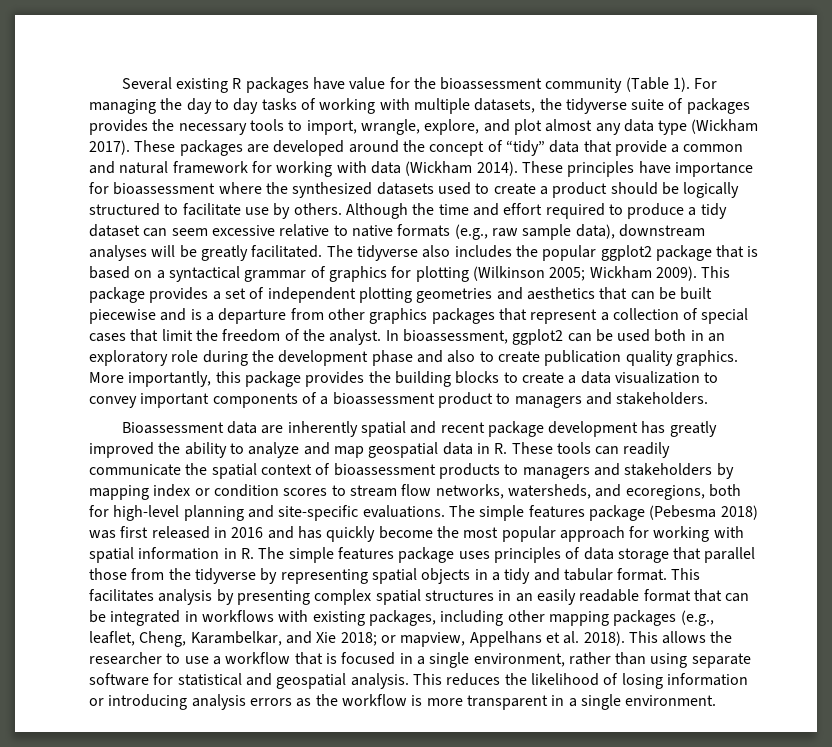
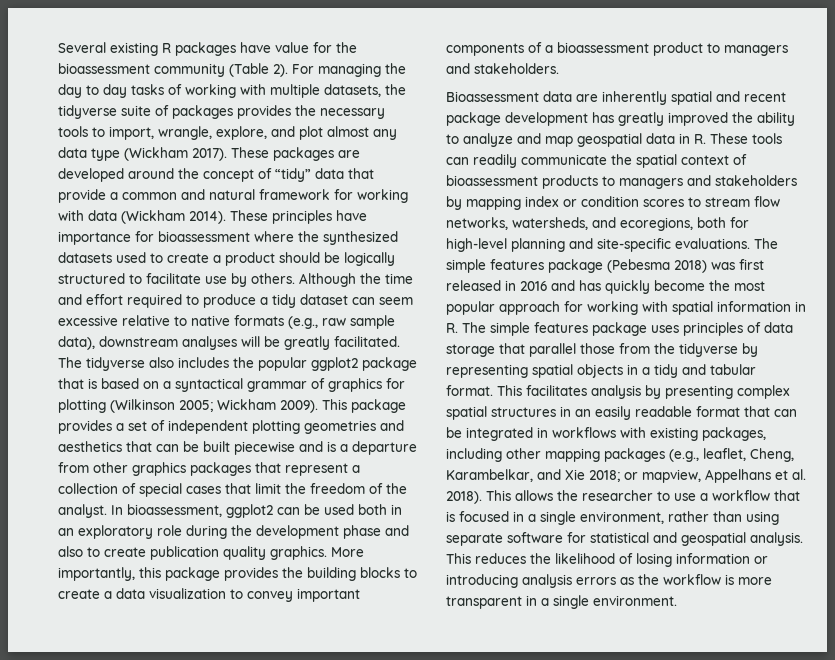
- Several existing R packages have value for the bioassessment community (Table 1).
+ Several existing R packages have value for the bioassessment community (Table 2).

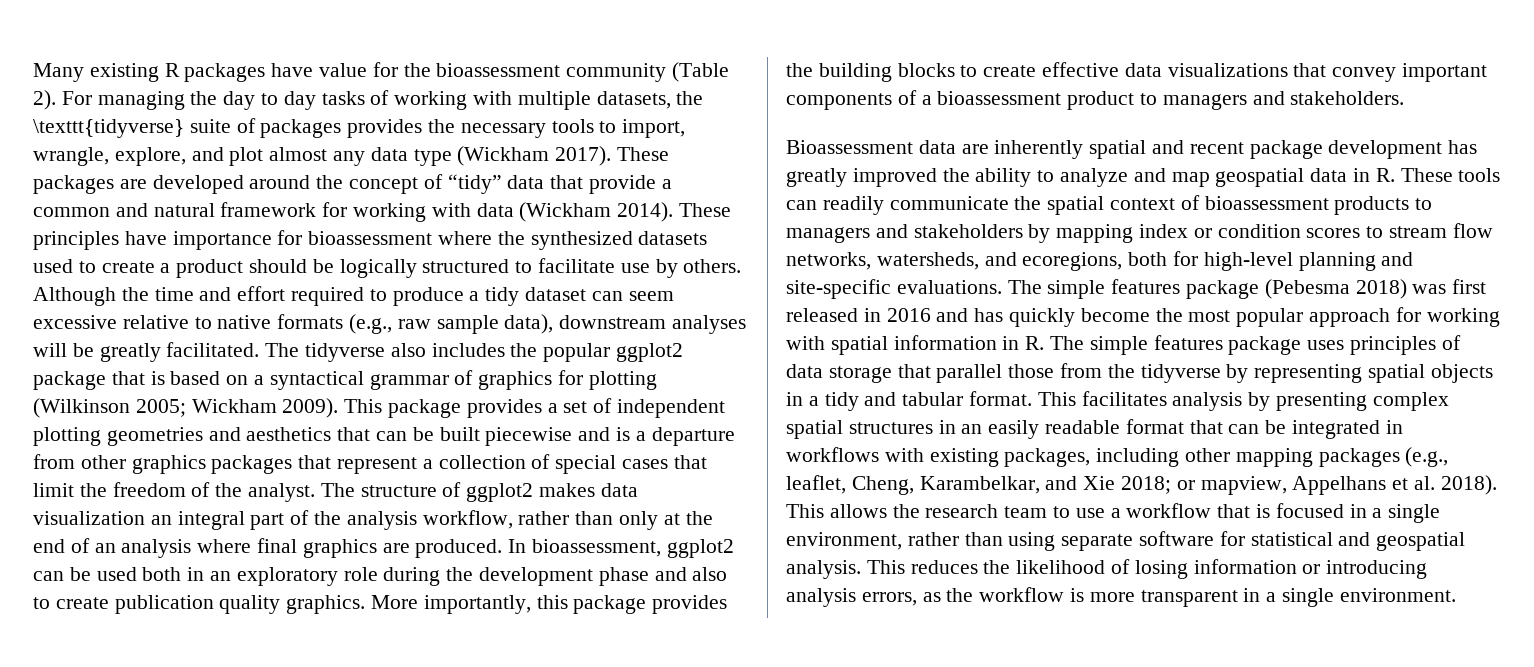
- Several existing R packages have value for the bioassessment community (Table 2).
+ Many existing R packages have value for the bioassessment community (Table 2).
- For managing the day to day tasks of working with multiple datasets, the tidyverse suite of packages provides the necessary tools to import, wrangle, explore, and plot almost any data type (Wickham 2017).
+ For managing the day to day tasks of working with multiple datasets, the \texttt{tidyverse} suite of packages provides the necessary tools to import, wrangle, explore, and plot almost any data type (Wickham 2017).
+ The structure of ggplot2 makes data visualization an integral part of the analysis workflow, rather than only at the end of an analysis where final graphics are produced.
- More importantly, this package provides the building blocks to create a data visualization to convey important components of a bioassessment product to managers and stakeholders.
+ More importantly, this package provides the building blocks to create effective data visualizations that convey important components of a bioassessment product to managers and stakeholders.
- This allows the researcher to use a workflow that is focused in a single environment, rather than using separate software for statistical and geospatial analysis.
+ This allows the research team to use a workflow that is focused in a single environment, rather than using separate software for statistical and geospatial analysis.
- This reduces the likelihood of losing information or introducing analysis errors as the workflow is more transparent in a single environment.
+ This reduces the likelihood of losing information or introducing analysis errors, as the workflow is more transparent in a single environment.

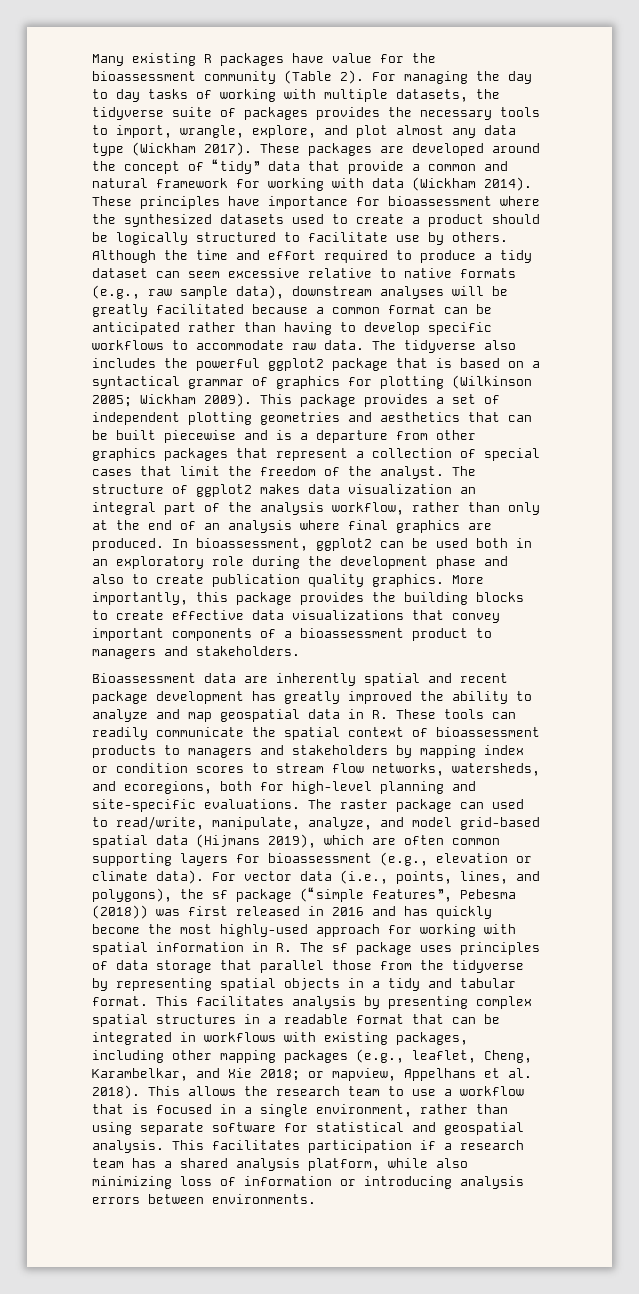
- For managing the day to day tasks of working with multiple datasets, the \texttt{tidyverse} suite of packages provides the necessary tools to import, wrangle, explore, and plot almost any data type (Wickham 2017).
+ For managing the day to day tasks of working with multiple datasets, the tidyverse suite of packages provides the necessary tools to import, wrangle, explore, and plot almost any data type (Wickham 2017).
- Although the time and effort required to produce a tidy dataset can seem excessive relative to native formats (e.g., raw sample data), downstream analyses will be greatly facilitated.
+ Although the time and effort required to produce a tidy dataset can seem excessive relative to native formats (e.g., raw sample data), downstream analyses will be greatly facilitated because a common format can be anticipated rather than having to develop specific workflows to accommodate raw data.
- The tidyverse also includes the popular ggplot2 package that is based on a syntactical grammar of graphics for plotting (Wilkinson 2005; Wickham 2009).
+ The tidyverse also includes the powerful ggplot2 package that is based on a syntactical grammar of graphics for plotting (Wilkinson 2005; Wickham 2009).
- The simple features package (Pebesma 2018) was first released in 2016 and has quickly become the most popular approach for working with spatial information in R. The simple features package uses principles of data storage that parallel those from the tidyverse by representing spatial objects in a tidy and tabular format.
+ The raster package can used to read/write, manipulate, analyze, and model grid-based spatial data (Hijmans 2019), which are often common supporting layers for bioassessment (e.g., elevation or climate data). For vector data (i.e., points, lines, and polygons), the sf package (“simple features”, Pebesma (2018)) was first released in 2016 and has quickly become the most highly-used approach for working with spatial information in R. The sf package uses principles of data storage that parallel those from the tidyverse by representing spatial objects in a tidy and tabular format.
- This facilitates analysis by presenting complex spatial structures in an easily readable format that can be integrated in workflows with existing packages, including other mapping packages (e.g., leaflet, Cheng, Karambelkar, and Xie 2018; or mapview, Appelhans et al. 2018).
+ This facilitates analysis by presenting complex spatial structures in a readable format that can be integrated in workflows with existing packages, including other mapping packages (e.g., leaflet, Cheng, Karambelkar, and Xie 2018; or mapview, Appelhans et al. 2018).
- This reduces the likelihood of losing information or introducing analysis errors, as the workflow is more transparent in a single environment.
+ This facilitates participation if a research team has a shared analysis platform, while also minimizing loss of information or introducing analysis errors between environments.

